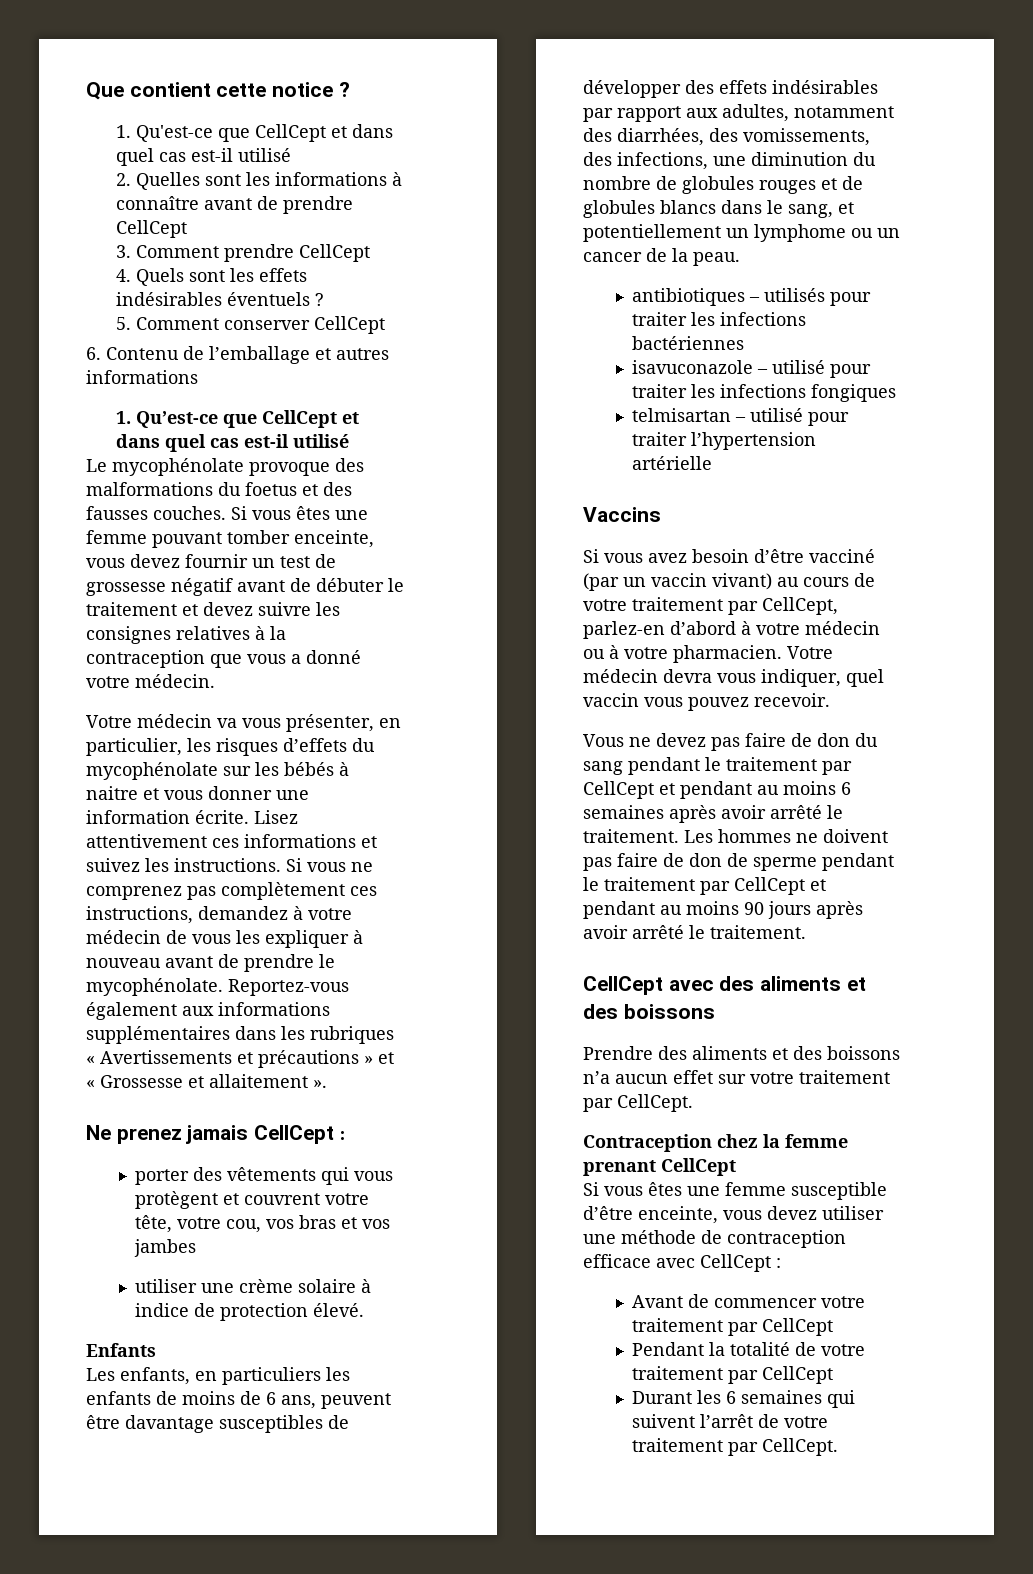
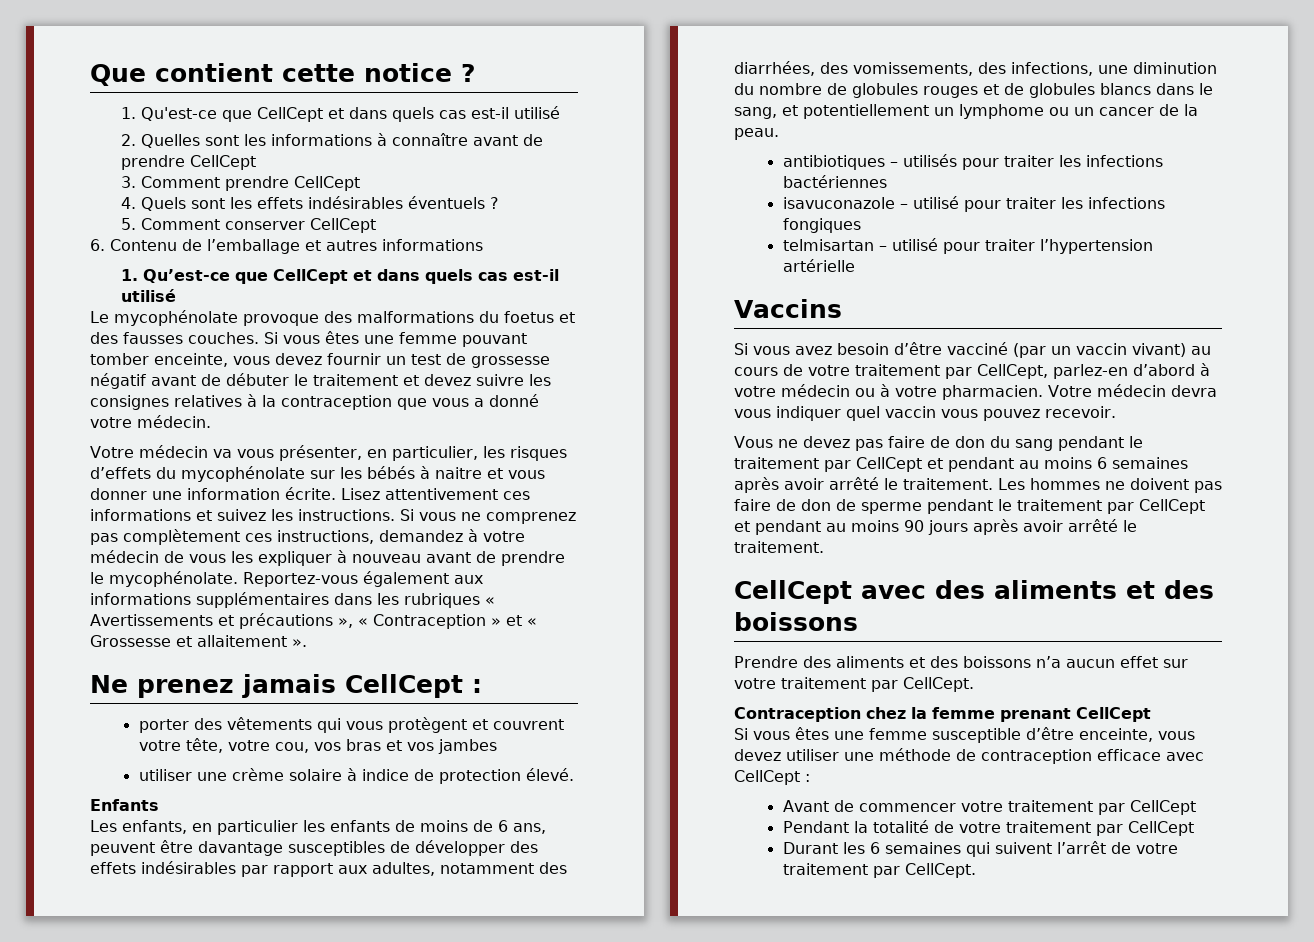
  Que contient cette notice ?
- 1. Qu'est-ce que CellCept et dans quel cas est-il utilisé
+ 1. Qu'est-ce que CellCept et dans quels cas est-il utilisé
  6. Contenu de l’emballage et autres informations
- 1. Qu’est-ce que CellCept et dans quel cas est-il utilisé
+ 1. Qu’est-ce que CellCept et dans quels cas est-il utilisé
- Reportez-vous également aux informations supplémentaires dans les rubriques « Avertissements et précautions » et « Grossesse et allaitement ».
+ Reportez-vous également aux informations supplémentaires dans les rubriques « Avertissements et précautions », « Contraception » et « Grossesse et allaitement ».
- Les enfants, en particuliers les enfants de moins de 6 ans, peuvent être davantage susceptibles de développer des effets indésirables par rapport aux adultes, notamment des diarrhées, des vomissements, des infections, une diminution du nombre de globules rouges et de globules blancs dans le sang, et potentiellement un lymphome ou un cancer de la peau.
+ Les enfants, en particulier les enfants de moins de 6 ans, peuvent être davantage susceptibles de développer des effets indésirables par rapport aux adultes, notamment des diarrhées, des vomissements, des infections, une diminution du nombre de globules rouges et de globules blancs dans le sang, et potentiellement un lymphome ou un cancer de la peau.
- Votre médecin devra vous indiquer, quel vaccin vous pouvez recevoir.
+ Votre médecin devra vous indiquer quel vaccin vous pouvez recevoir.

